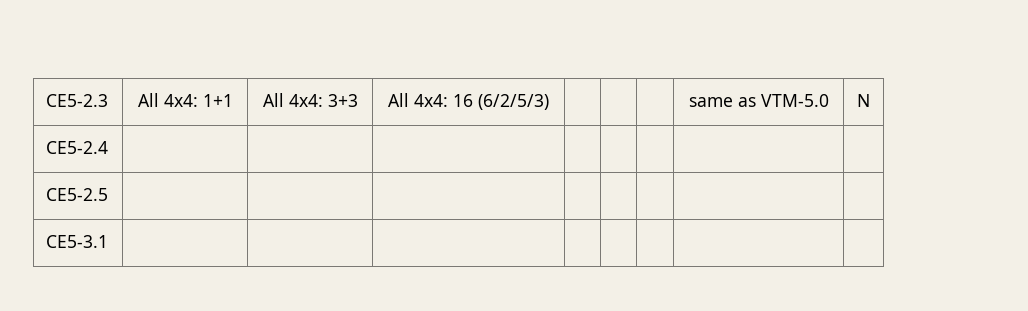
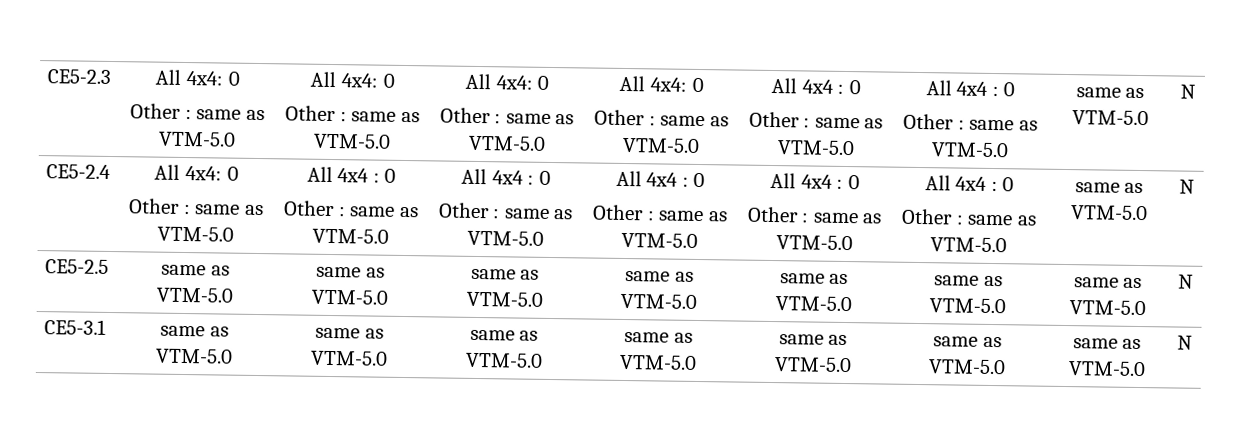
- CE5-2.3 | All 4x4: 1+1 | All 4x4: 3+3 | All 4x4: 16 (6/2/5/3)
+ CE5-2.3 | All 4x4: 0
+ Other : same as VTM-5.0 | All 4x4: 0
+ Other : same as VTM-5.0 | All 4x4: 0
+ Other : same as VTM-5.0 | All 4x4: 0
+ Other : same as VTM-5.0 | All 4x4 : 0
+ Other : same as VTM-5.0 | All 4x4 : 0
+ Other : same as VTM-5.0
- CE5-2.4 | | | | | | | |
- CE5-2.5 | | | | | | | |
- CE5-3.1 | | | | | | | |
+ CE5-2.4 | All 4x4: 0
+ Other : same as VTM-5.0 | All 4x4 : 0
+ Other : same as VTM-5.0 | All 4x4 : 0
+ Other : same as VTM-5.0 | All 4x4 : 0
+ Other : same as VTM-5.0 | All 4x4 : 0
+ Other : same as VTM-5.0 | All 4x4 : 0
+ Other : same as VTM-5.0 | same as VTM-5.0 | N
+ CE5-2.5 | same as VTM-5.0 | same as VTM-5.0 | same as VTM-5.0 | same as VTM-5.0 | same as VTM-5.0 | same as VTM-5.0 | same as VTM-5.0 | N
+ CE5-3.1 | same as VTM-5.0 | same as VTM-5.0 | same as VTM-5.0 | same as VTM-5.0 | same as VTM-5.0 | same as VTM-5.0 | same as VTM-5.0 | N

